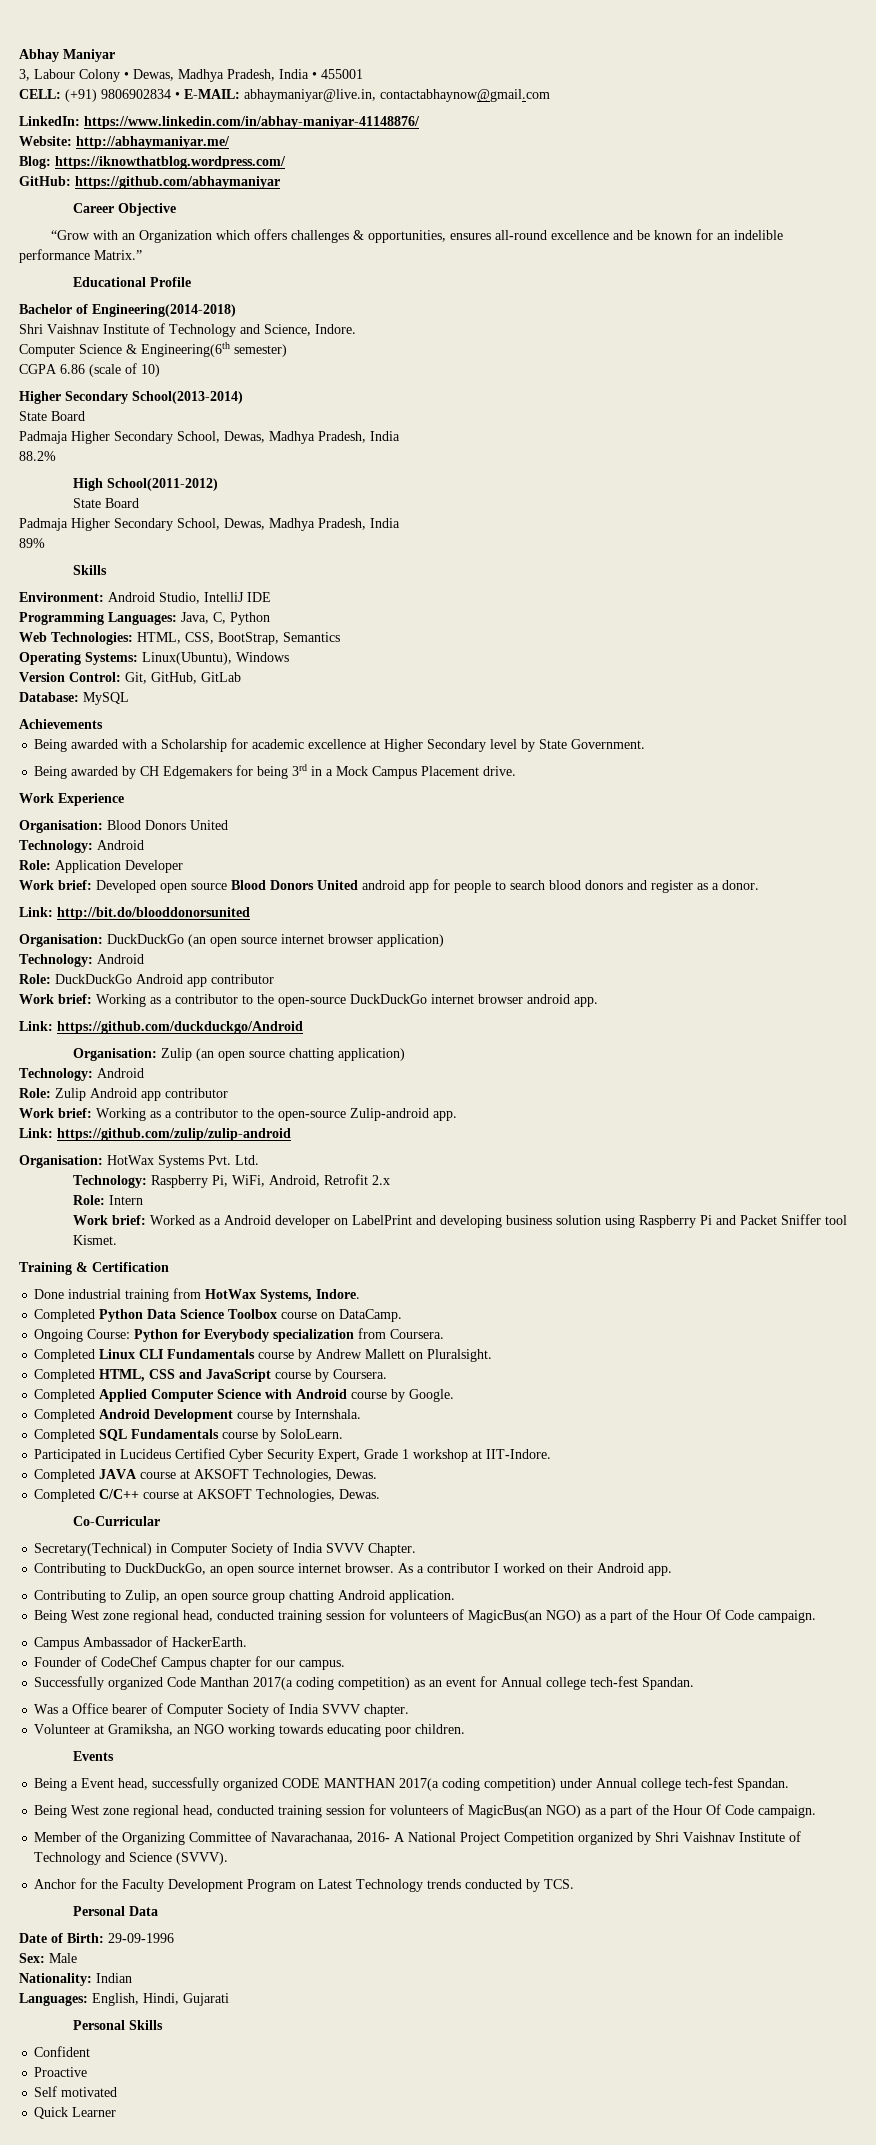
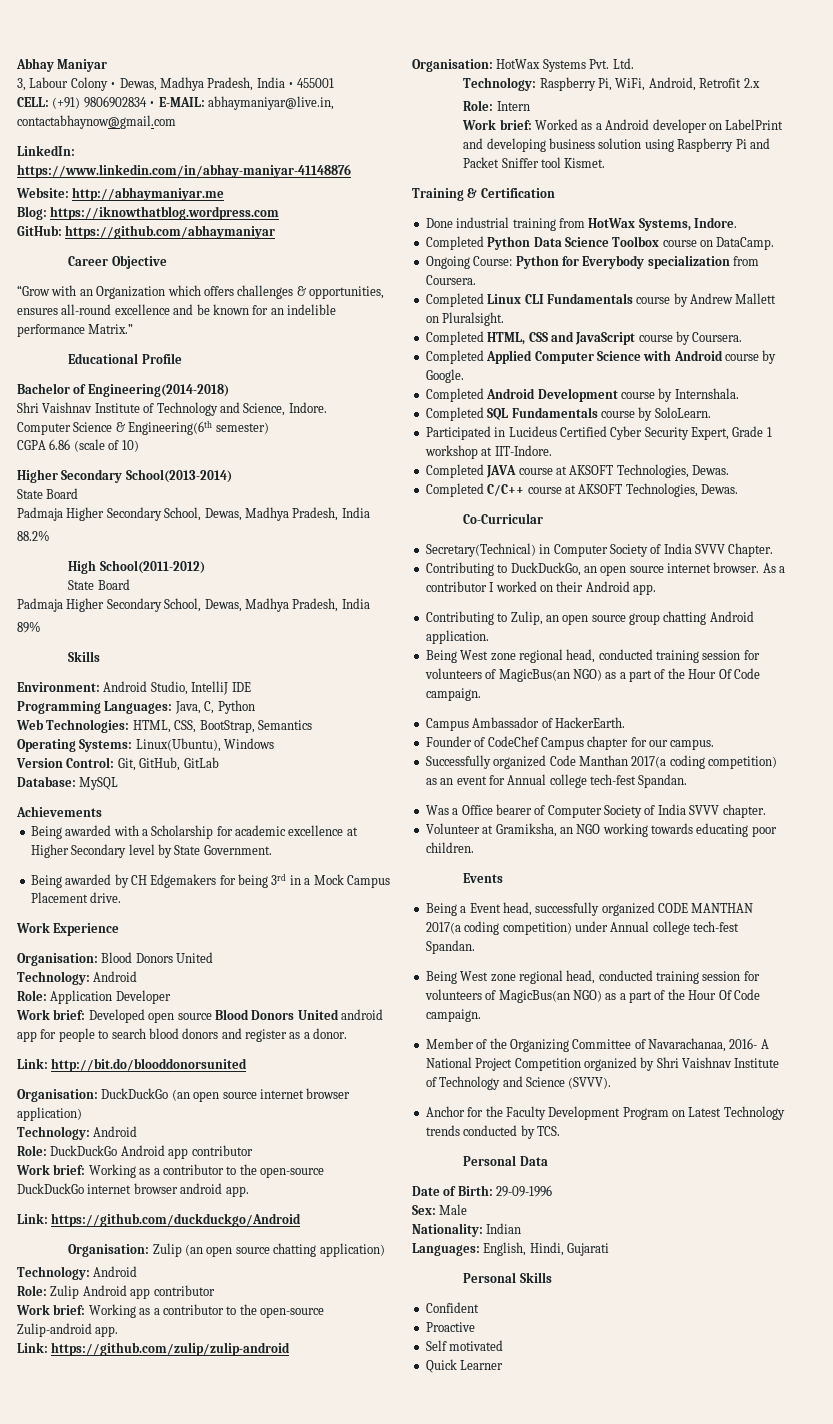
- LinkedIn: https://www.linkedin.com/in/abhay-maniyar-41148876/
+ LinkedIn: https://www.linkedin.com/in/abhay-maniyar-41148876
- Website: http://abhaymaniyar.me/
+ Website: http://abhaymaniyar.me
- Blog: https://iknowthatblog.wordpress.com/
+ Blog: https://iknowthatblog.wordpress.com

